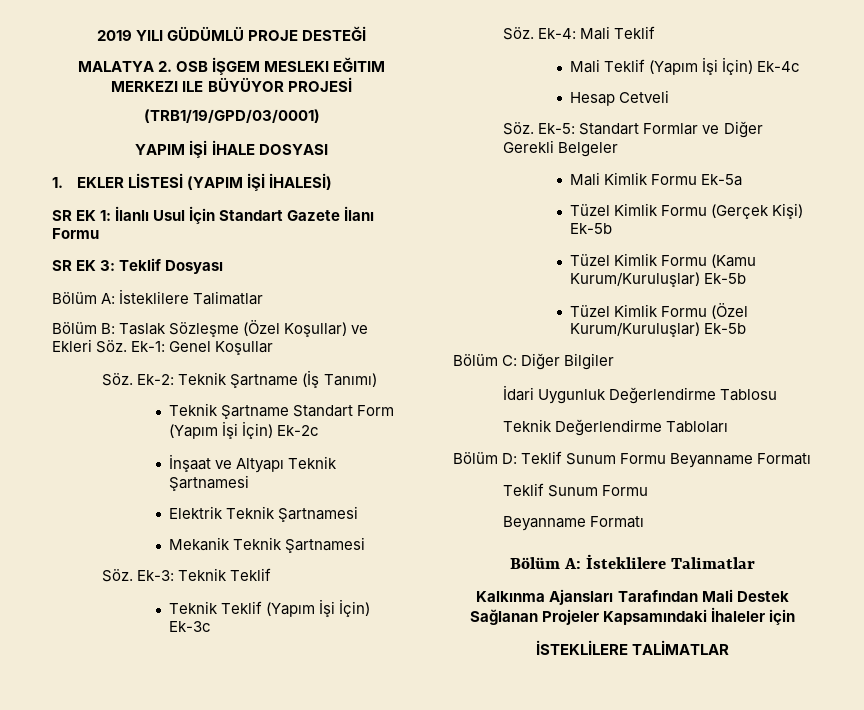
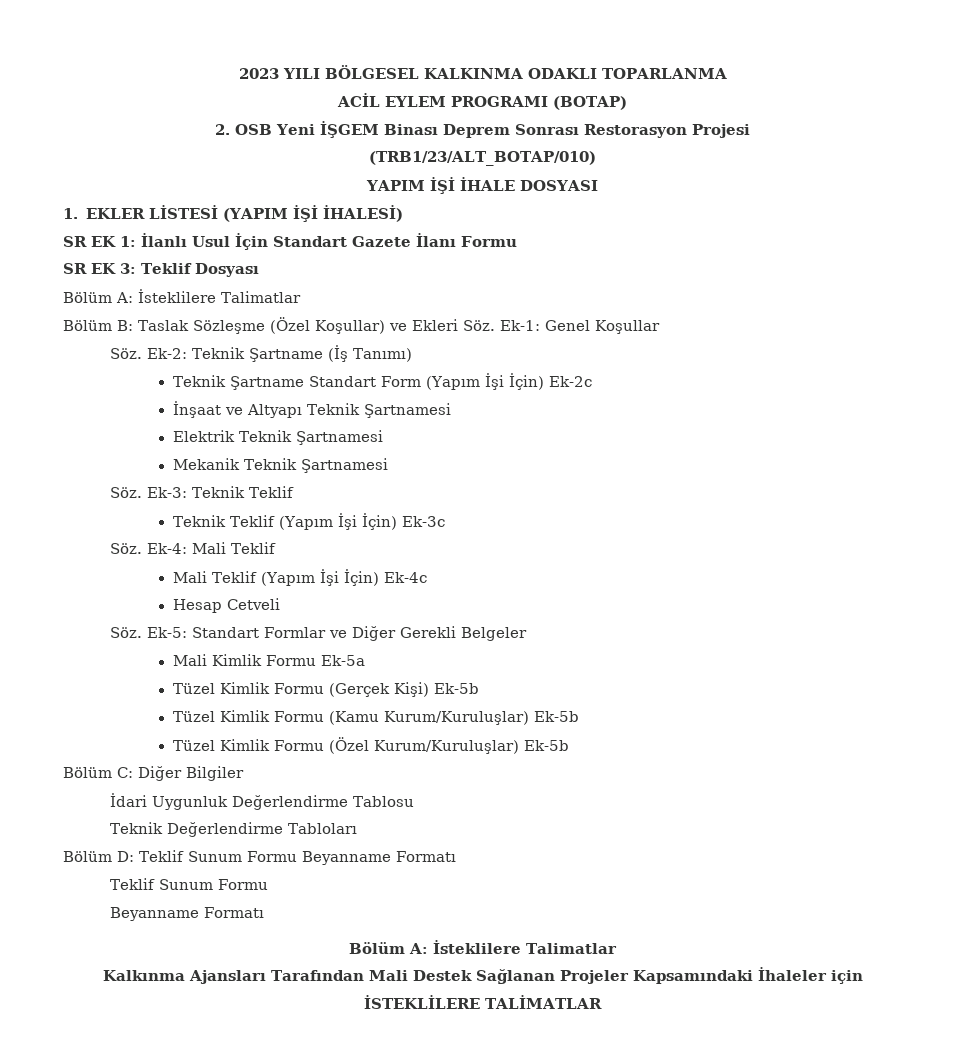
- 2019 YILI GÜDÜMLÜ PROJE DESTEĞİ
- MALATYA 2. OSB İŞGEM MESLEKI EĞITIM MERKEZI ILE BÜYÜYOR PROJESİ
- (TRB1/19/GPD/03/0001)
+ 2023 YILI BÖLGESEL KALKINMA ODAKLI TOPARLANMA
+ ACİL EYLEM PROGRAMI (BOTAP)
+ 2. OSB Yeni İŞGEM Binası Deprem Sonrası Restorasyon Projesi
+ (TRB1/23/ALT_BOTAP/010)

